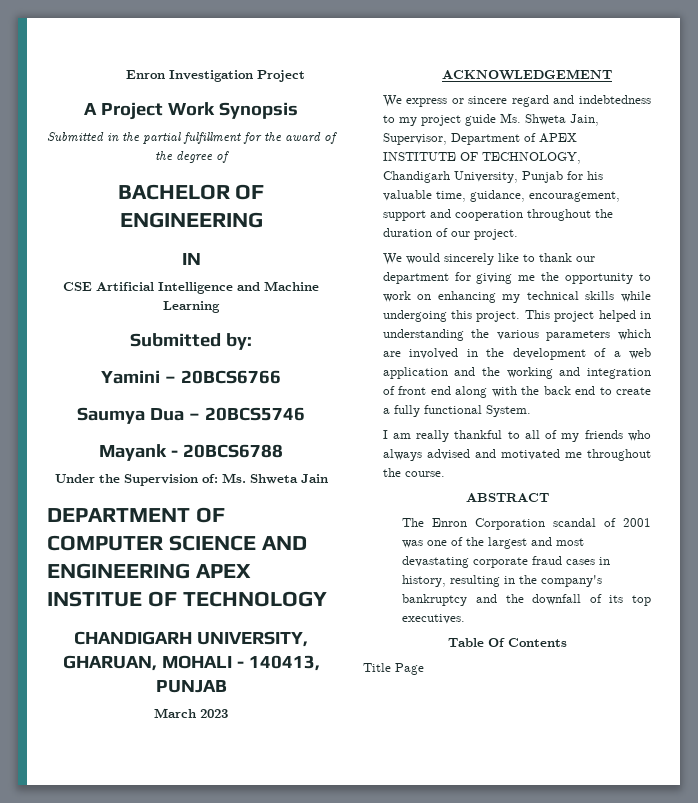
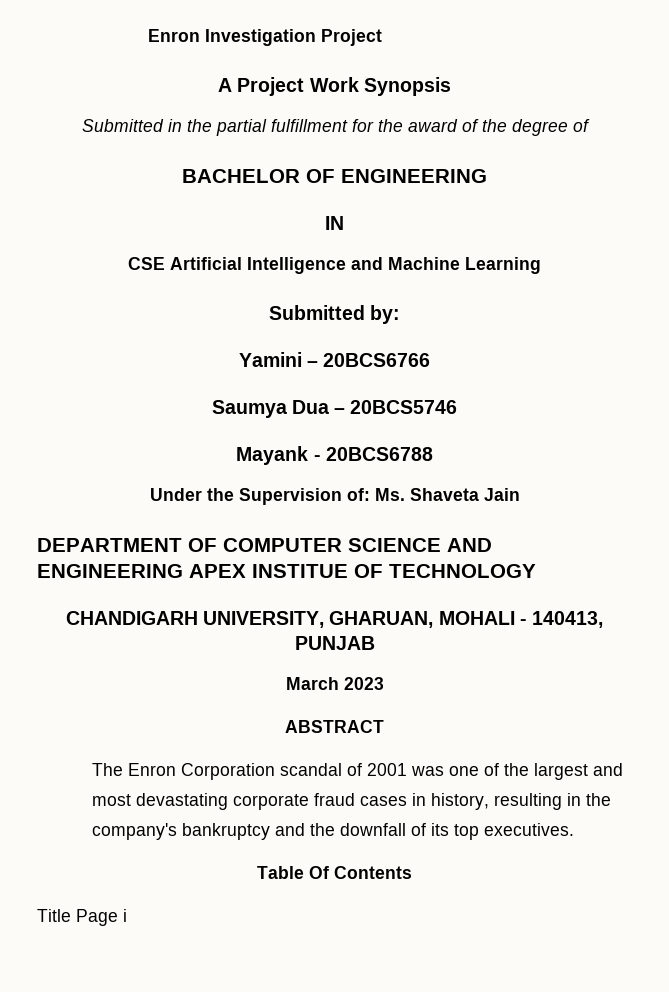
- Under the Supervision of: Ms. Shweta Jain
+ Under the Supervision of: Ms. Shaveta Jain
- ACKNOWLEDGEMENT
- We express or sincere regard and indebtedness to my project guide Ms. Shweta Jain, Supervisor, Department of APEX INSTITUTE OF TECHNOLOGY, Chandigarh University, Punjab for his valuable time, guidance, encouragement, support and cooperation throughout the duration of our project.
- We would sincerely like to thank our department for giving me the opportunity to work on enhancing my technical skills while undergoing this project. This project helped in understanding the various parameters which are involved in the development of a web application and the working and integration of front end along with the back end to create a fully functional System.
- I am really thankful to all of my friends who always advised and motivated me throughout the course.
- Title Page
+ Title Page i

